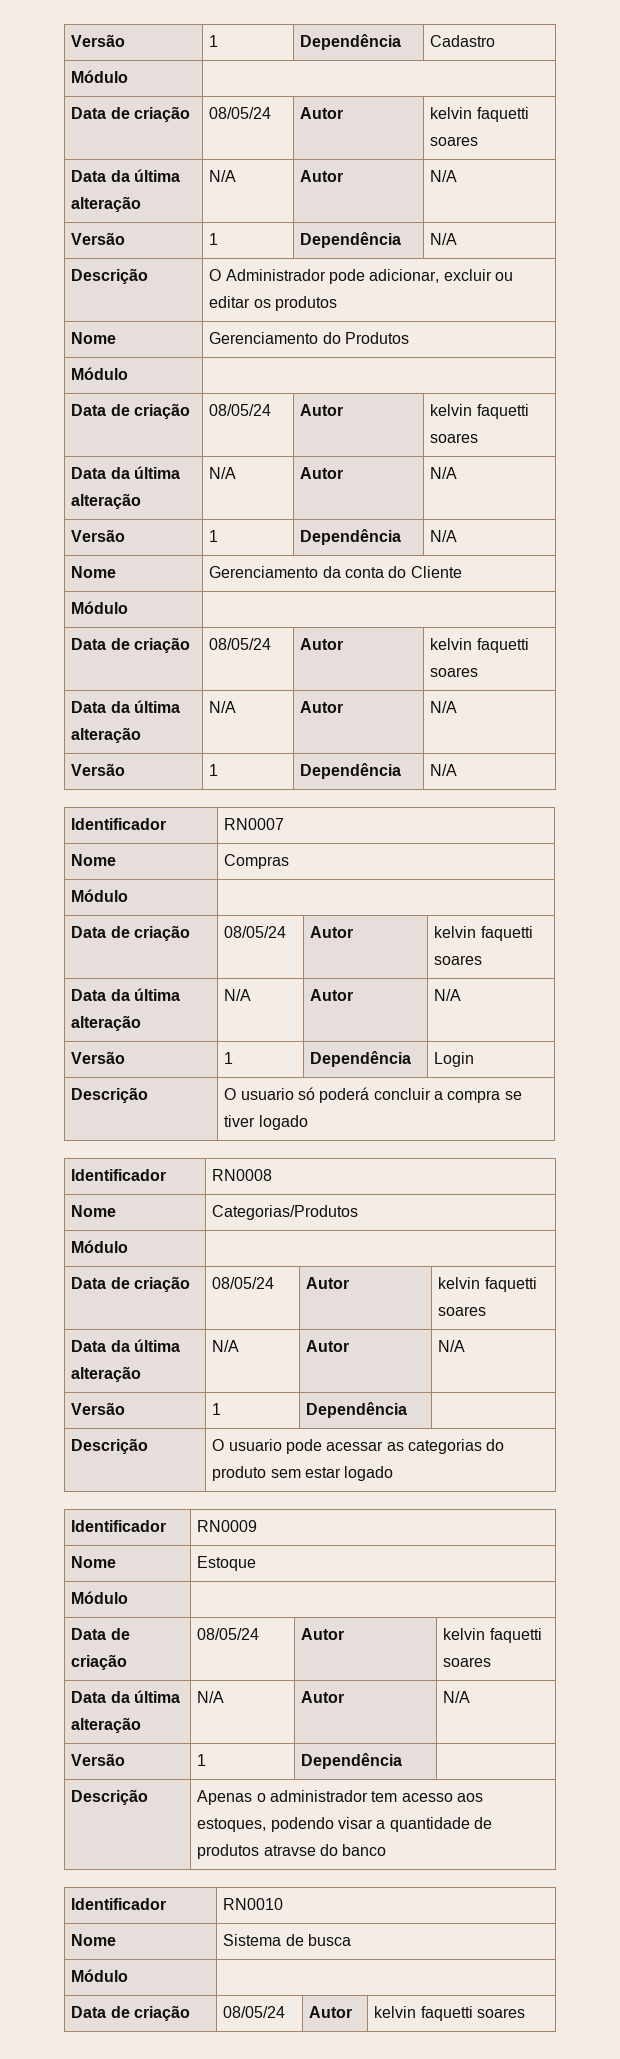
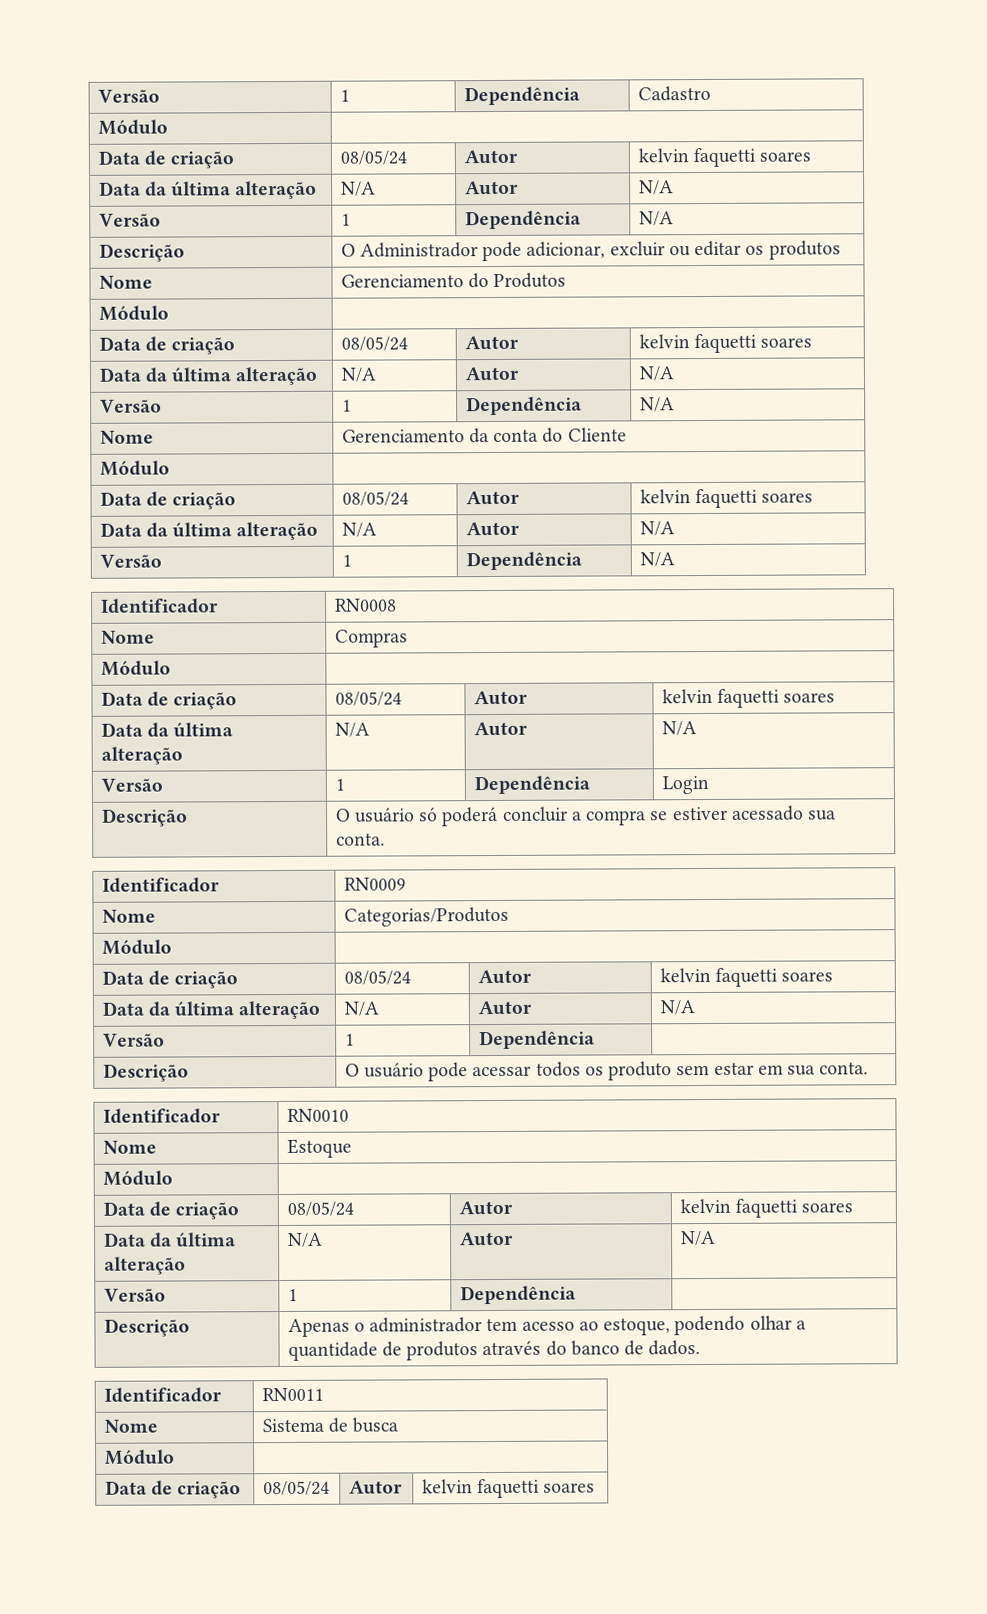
- Identificador | RN0007
+ Identificador | RN0008
- Descrição | O usuario só poderá concluir a compra se tiver logado
- Identificador | RN0008
+ Descrição | O usuário só poderá concluir a compra se estiver acessado sua conta.
+ Identificador | RN0009
- Descrição | O usuario pode acessar as categorias do produto sem estar logado
- Identificador | RN0009
+ Descrição | O usuário pode acessar todos os produto sem estar em sua conta.
+ Identificador | RN0010
- Descrição | Apenas o administrador tem acesso aos estoques, podendo visar a quantidade de produtos atravse do banco
- Identificador | RN0010
+ Descrição | Apenas o administrador tem acesso ao estoque, podendo olhar a quantidade de produtos através do banco de dados.
+ Identificador | RN0011

